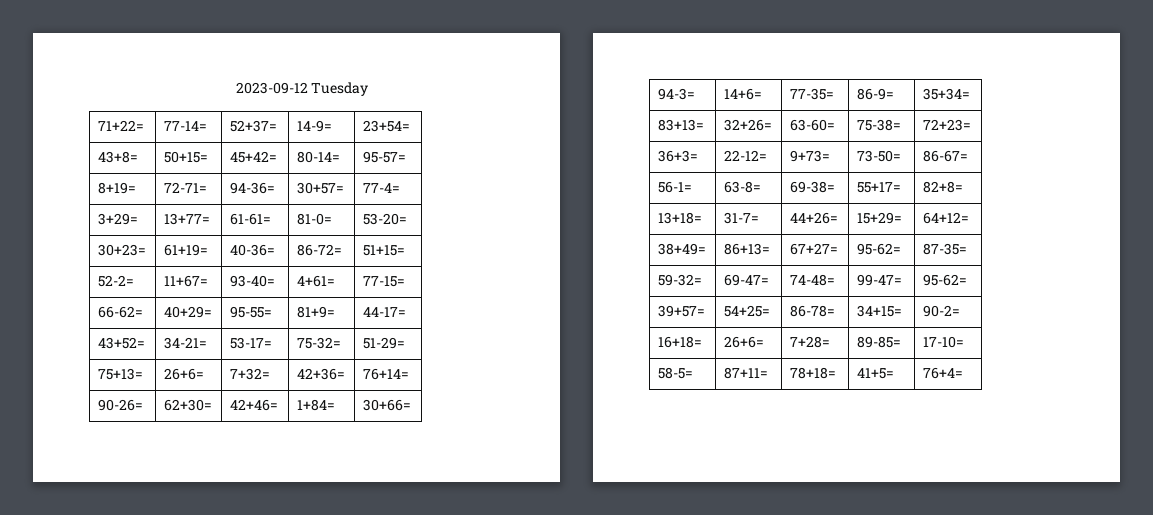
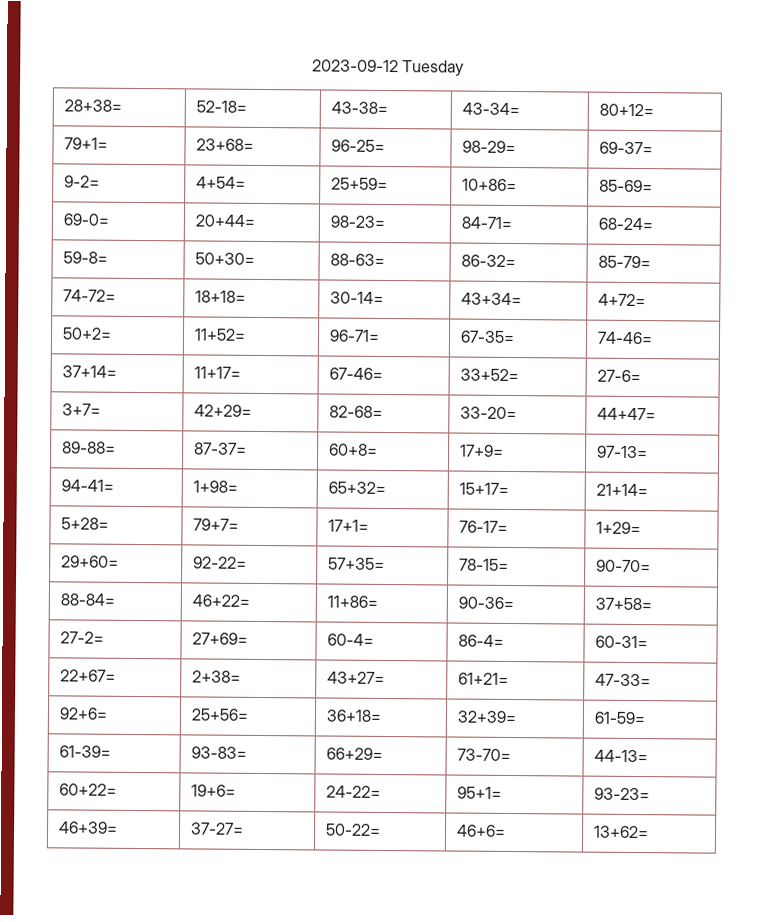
- 71+22= | 77-14= | 52+37= | 14-9= | 23+54=
- 43+8= | 50+15= | 45+42= | 80-14= | 95-57=
- 8+19= | 72-71= | 94-36= | 30+57= | 77-4=
- 3+29= | 13+77= | 61-61= | 81-0= | 53-20=
- 30+23= | 61+19= | 40-36= | 86-72= | 51+15=
- 52-2= | 11+67= | 93-40= | 4+61= | 77-15=
- 66-62= | 40+29= | 95-55= | 81+9= | 44-17=
- 43+52= | 34-21= | 53-17= | 75-32= | 51-29=
- 75+13= | 26+6= | 7+32= | 42+36= | 76+14=
- 90-26= | 62+30= | 42+46= | 1+84= | 30+66=
- 94-3= | 14+6= | 77-35= | 86-9= | 35+34=
- 83+13= | 32+26= | 63-60= | 75-38= | 72+23=
- 36+3= | 22-12= | 9+73= | 73-50= | 86-67=
- 56-1= | 63-8= | 69-38= | 55+17= | 82+8=
- 13+18= | 31-7= | 44+26= | 15+29= | 64+12=
- 38+49= | 86+13= | 67+27= | 95-62= | 87-35=
- 59-32= | 69-47= | 74-48= | 99-47= | 95-62=
- 39+57= | 54+25= | 86-78= | 34+15= | 90-2=
- 16+18= | 26+6= | 7+28= | 89-85= | 17-10=
- 58-5= | 87+11= | 78+18= | 41+5= | 76+4=
+ 28+38= | 52-18= | 43-38= | 43-34= | 80+12=
+ 79+1= | 23+68= | 96-25= | 98-29= | 69-37=
+ 9-2= | 4+54= | 25+59= | 10+86= | 85-69=
+ 69-0= | 20+44= | 98-23= | 84-71= | 68-24=
+ 59-8= | 50+30= | 88-63= | 86-32= | 85-79=
+ 74-72= | 18+18= | 30-14= | 43+34= | 4+72=
+ 50+2= | 11+52= | 96-71= | 67-35= | 74-46=
+ 37+14= | 11+17= | 67-46= | 33+52= | 27-6=
+ 3+7= | 42+29= | 82-68= | 33-20= | 44+47=
+ 89-88= | 87-37= | 60+8= | 17+9= | 97-13=
+ 94-41= | 1+98= | 65+32= | 15+17= | 21+14=
+ 5+28= | 79+7= | 17+1= | 76-17= | 1+29=
+ 29+60= | 92-22= | 57+35= | 78-15= | 90-70=
+ 88-84= | 46+22= | 11+86= | 90-36= | 37+58=
+ 27-2= | 27+69= | 60-4= | 86-4= | 60-31=
+ 22+67= | 2+38= | 43+27= | 61+21= | 47-33=
+ 92+6= | 25+56= | 36+18= | 32+39= | 61-59=
+ 61-39= | 93-83= | 66+29= | 73-70= | 44-13=
+ 60+22= | 19+6= | 24-22= | 95+1= | 93-23=
+ 46+39= | 37-27= | 50-22= | 46+6= | 13+62=

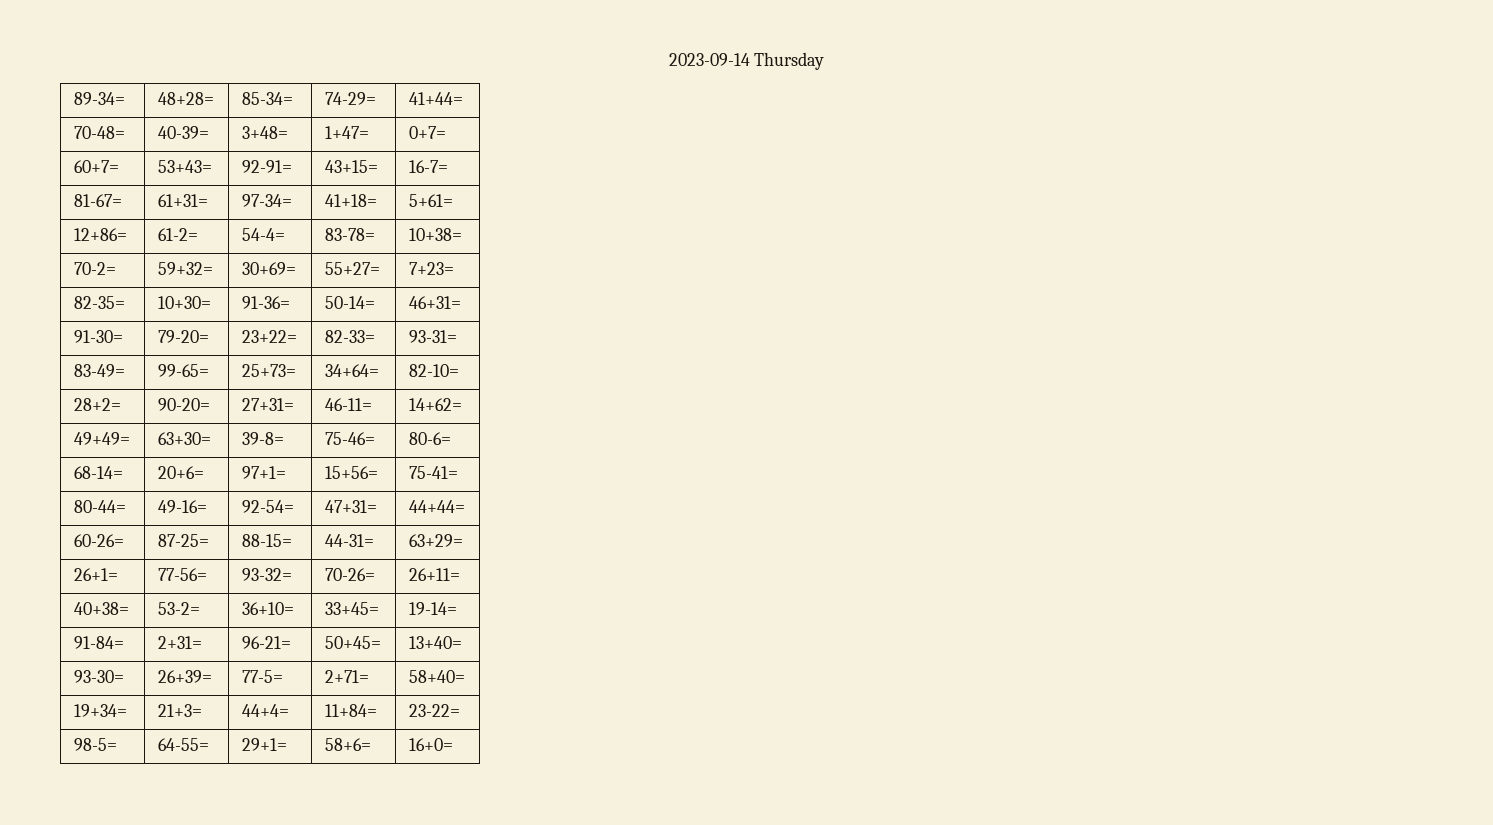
- 2023-09-12 Tuesday
- 28+38= | 52-18= | 43-38= | 43-34= | 80+12=
- 79+1= | 23+68= | 96-25= | 98-29= | 69-37=
- 9-2= | 4+54= | 25+59= | 10+86= | 85-69=
- 69-0= | 20+44= | 98-23= | 84-71= | 68-24=
- 59-8= | 50+30= | 88-63= | 86-32= | 85-79=
- 74-72= | 18+18= | 30-14= | 43+34= | 4+72=
- 50+2= | 11+52= | 96-71= | 67-35= | 74-46=
- 37+14= | 11+17= | 67-46= | 33+52= | 27-6=
- 3+7= | 42+29= | 82-68= | 33-20= | 44+47=
- 89-88= | 87-37= | 60+8= | 17+9= | 97-13=
- 94-41= | 1+98= | 65+32= | 15+17= | 21+14=
- 5+28= | 79+7= | 17+1= | 76-17= | 1+29=
- 29+60= | 92-22= | 57+35= | 78-15= | 90-70=
- 88-84= | 46+22= | 11+86= | 90-36= | 37+58=
- 27-2= | 27+69= | 60-4= | 86-4= | 60-31=
- 22+67= | 2+38= | 43+27= | 61+21= | 47-33=
- 92+6= | 25+56= | 36+18= | 32+39= | 61-59=
- 61-39= | 93-83= | 66+29= | 73-70= | 44-13=
- 60+22= | 19+6= | 24-22= | 95+1= | 93-23=
- 46+39= | 37-27= | 50-22= | 46+6= | 13+62=
+ 2023-09-14 Thursday
+ 89-34= | 48+28= | 85-34= | 74-29= | 41+44=
+ 70-48= | 40-39= | 3+48= | 1+47= | 0+7=
+ 60+7= | 53+43= | 92-91= | 43+15= | 16-7=
+ 81-67= | 61+31= | 97-34= | 41+18= | 5+61=
+ 12+86= | 61-2= | 54-4= | 83-78= | 10+38=
+ 70-2= | 59+32= | 30+69= | 55+27= | 7+23=
+ 82-35= | 10+30= | 91-36= | 50-14= | 46+31=
+ 91-30= | 79-20= | 23+22= | 82-33= | 93-31=
+ 83-49= | 99-65= | 25+73= | 34+64= | 82-10=
+ 28+2= | 90-20= | 27+31= | 46-11= | 14+62=
+ 49+49= | 63+30= | 39-8= | 75-46= | 80-6=
+ 68-14= | 20+6= | 97+1= | 15+56= | 75-41=
+ 80-44= | 49-16= | 92-54= | 47+31= | 44+44=
+ 60-26= | 87-25= | 88-15= | 44-31= | 63+29=
+ 26+1= | 77-56= | 93-32= | 70-26= | 26+11=
+ 40+38= | 53-2= | 36+10= | 33+45= | 19-14=
+ 91-84= | 2+31= | 96-21= | 50+45= | 13+40=
+ 93-30= | 26+39= | 77-5= | 2+71= | 58+40=
+ 19+34= | 21+3= | 44+4= | 11+84= | 23-22=
+ 98-5= | 64-55= | 29+1= | 58+6= | 16+0=

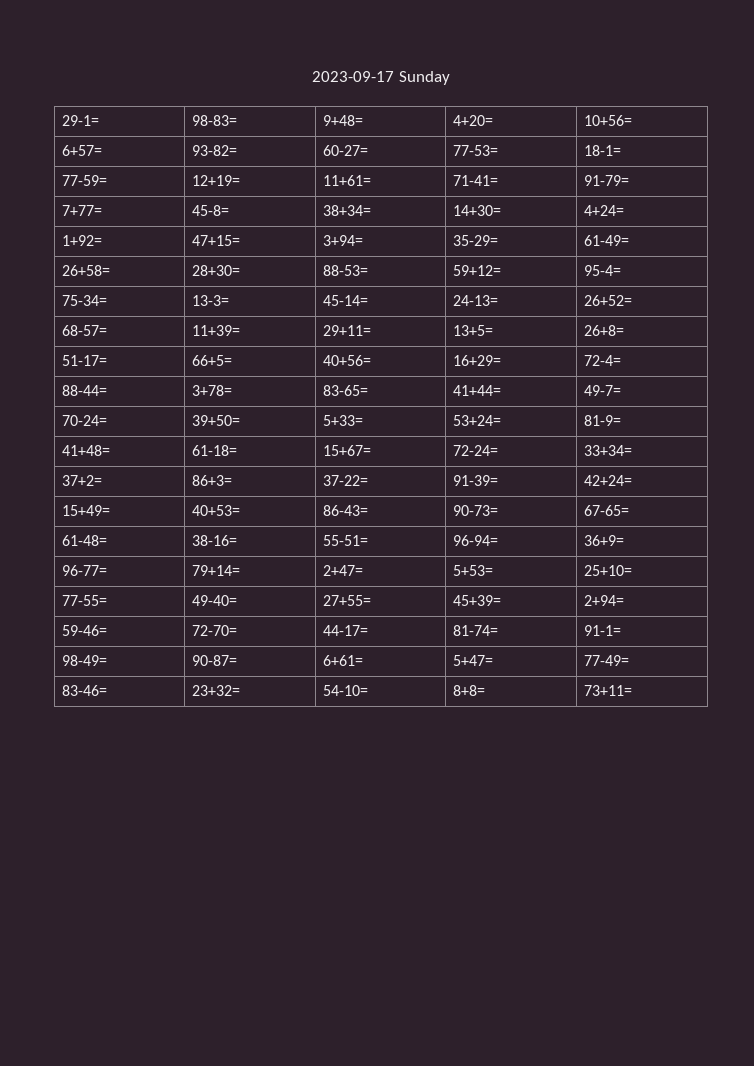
- 2023-09-14 Thursday
- 89-34= | 48+28= | 85-34= | 74-29= | 41+44=
- 70-48= | 40-39= | 3+48= | 1+47= | 0+7=
- 60+7= | 53+43= | 92-91= | 43+15= | 16-7=
- 81-67= | 61+31= | 97-34= | 41+18= | 5+61=
- 12+86= | 61-2= | 54-4= | 83-78= | 10+38=
- 70-2= | 59+32= | 30+69= | 55+27= | 7+23=
- 82-35= | 10+30= | 91-36= | 50-14= | 46+31=
- 91-30= | 79-20= | 23+22= | 82-33= | 93-31=
- 83-49= | 99-65= | 25+73= | 34+64= | 82-10=
- 28+2= | 90-20= | 27+31= | 46-11= | 14+62=
- 49+49= | 63+30= | 39-8= | 75-46= | 80-6=
- 68-14= | 20+6= | 97+1= | 15+56= | 75-41=
- 80-44= | 49-16= | 92-54= | 47+31= | 44+44=
- 60-26= | 87-25= | 88-15= | 44-31= | 63+29=
- 26+1= | 77-56= | 93-32= | 70-26= | 26+11=
- 40+38= | 53-2= | 36+10= | 33+45= | 19-14=
- 91-84= | 2+31= | 96-21= | 50+45= | 13+40=
- 93-30= | 26+39= | 77-5= | 2+71= | 58+40=
- 19+34= | 21+3= | 44+4= | 11+84= | 23-22=
- 98-5= | 64-55= | 29+1= | 58+6= | 16+0=
+ 2023-09-17 Sunday
+ 29-1= | 98-83= | 9+48= | 4+20= | 10+56=
+ 6+57= | 93-82= | 60-27= | 77-53= | 18-1=
+ 77-59= | 12+19= | 11+61= | 71-41= | 91-79=
+ 7+77= | 45-8= | 38+34= | 14+30= | 4+24=
+ 1+92= | 47+15= | 3+94= | 35-29= | 61-49=
+ 26+58= | 28+30= | 88-53= | 59+12= | 95-4=
+ 75-34= | 13-3= | 45-14= | 24-13= | 26+52=
+ 68-57= | 11+39= | 29+11= | 13+5= | 26+8=
+ 51-17= | 66+5= | 40+56= | 16+29= | 72-4=
+ 88-44= | 3+78= | 83-65= | 41+44= | 49-7=
+ 70-24= | 39+50= | 5+33= | 53+24= | 81-9=
+ 41+48= | 61-18= | 15+67= | 72-24= | 33+34=
+ 37+2= | 86+3= | 37-22= | 91-39= | 42+24=
+ 15+49= | 40+53= | 86-43= | 90-73= | 67-65=
+ 61-48= | 38-16= | 55-51= | 96-94= | 36+9=
+ 96-77= | 79+14= | 2+47= | 5+53= | 25+10=
+ 77-55= | 49-40= | 27+55= | 45+39= | 2+94=
+ 59-46= | 72-70= | 44-17= | 81-74= | 91-1=
+ 98-49= | 90-87= | 6+61= | 5+47= | 77-49=
+ 83-46= | 23+32= | 54-10= | 8+8= | 73+11=

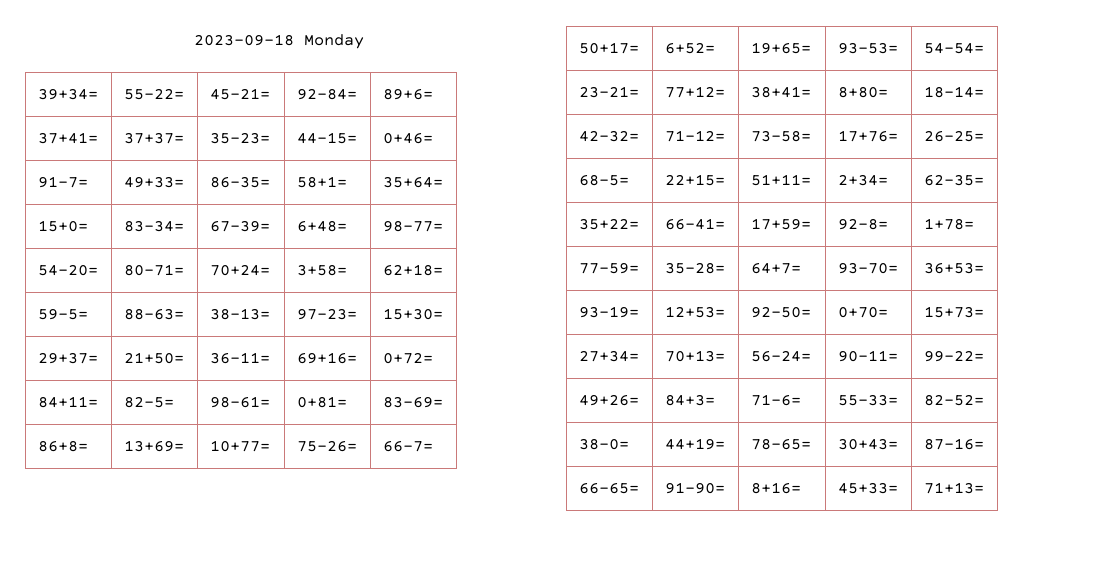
- 2023-09-17 Sunday
- 29-1= | 98-83= | 9+48= | 4+20= | 10+56=
- 6+57= | 93-82= | 60-27= | 77-53= | 18-1=
- 77-59= | 12+19= | 11+61= | 71-41= | 91-79=
- 7+77= | 45-8= | 38+34= | 14+30= | 4+24=
- 1+92= | 47+15= | 3+94= | 35-29= | 61-49=
- 26+58= | 28+30= | 88-53= | 59+12= | 95-4=
- 75-34= | 13-3= | 45-14= | 24-13= | 26+52=
- 68-57= | 11+39= | 29+11= | 13+5= | 26+8=
- 51-17= | 66+5= | 40+56= | 16+29= | 72-4=
- 88-44= | 3+78= | 83-65= | 41+44= | 49-7=
- 70-24= | 39+50= | 5+33= | 53+24= | 81-9=
- 41+48= | 61-18= | 15+67= | 72-24= | 33+34=
- 37+2= | 86+3= | 37-22= | 91-39= | 42+24=
- 15+49= | 40+53= | 86-43= | 90-73= | 67-65=
- 61-48= | 38-16= | 55-51= | 96-94= | 36+9=
- 96-77= | 79+14= | 2+47= | 5+53= | 25+10=
- 77-55= | 49-40= | 27+55= | 45+39= | 2+94=
- 59-46= | 72-70= | 44-17= | 81-74= | 91-1=
- 98-49= | 90-87= | 6+61= | 5+47= | 77-49=
- 83-46= | 23+32= | 54-10= | 8+8= | 73+11=
+ 2023-09-18 Monday
+ 39+34= | 55-22= | 45-21= | 92-84= | 89+6=
+ 37+41= | 37+37= | 35-23= | 44-15= | 0+46=
+ 91-7= | 49+33= | 86-35= | 58+1= | 35+64=
+ 15+0= | 83-34= | 67-39= | 6+48= | 98-77=
+ 54-20= | 80-71= | 70+24= | 3+58= | 62+18=
+ 59-5= | 88-63= | 38-13= | 97-23= | 15+30=
+ 29+37= | 21+50= | 36-11= | 69+16= | 0+72=
+ 84+11= | 82-5= | 98-61= | 0+81= | 83-69=
+ 86+8= | 13+69= | 10+77= | 75-26= | 66-7=
+ 50+17= | 6+52= | 19+65= | 93-53= | 54-54=
+ 23-21= | 77+12= | 38+41= | 8+80= | 18-14=
+ 42-32= | 71-12= | 73-58= | 17+76= | 26-25=
+ 68-5= | 22+15= | 51+11= | 2+34= | 62-35=
+ 35+22= | 66-41= | 17+59= | 92-8= | 1+78=
+ 77-59= | 35-28= | 64+7= | 93-70= | 36+53=
+ 93-19= | 12+53= | 92-50= | 0+70= | 15+73=
+ 27+34= | 70+13= | 56-24= | 90-11= | 99-22=
+ 49+26= | 84+3= | 71-6= | 55-33= | 82-52=
+ 38-0= | 44+19= | 78-65= | 30+43= | 87-16=
+ 66-65= | 91-90= | 8+16= | 45+33= | 71+13=

